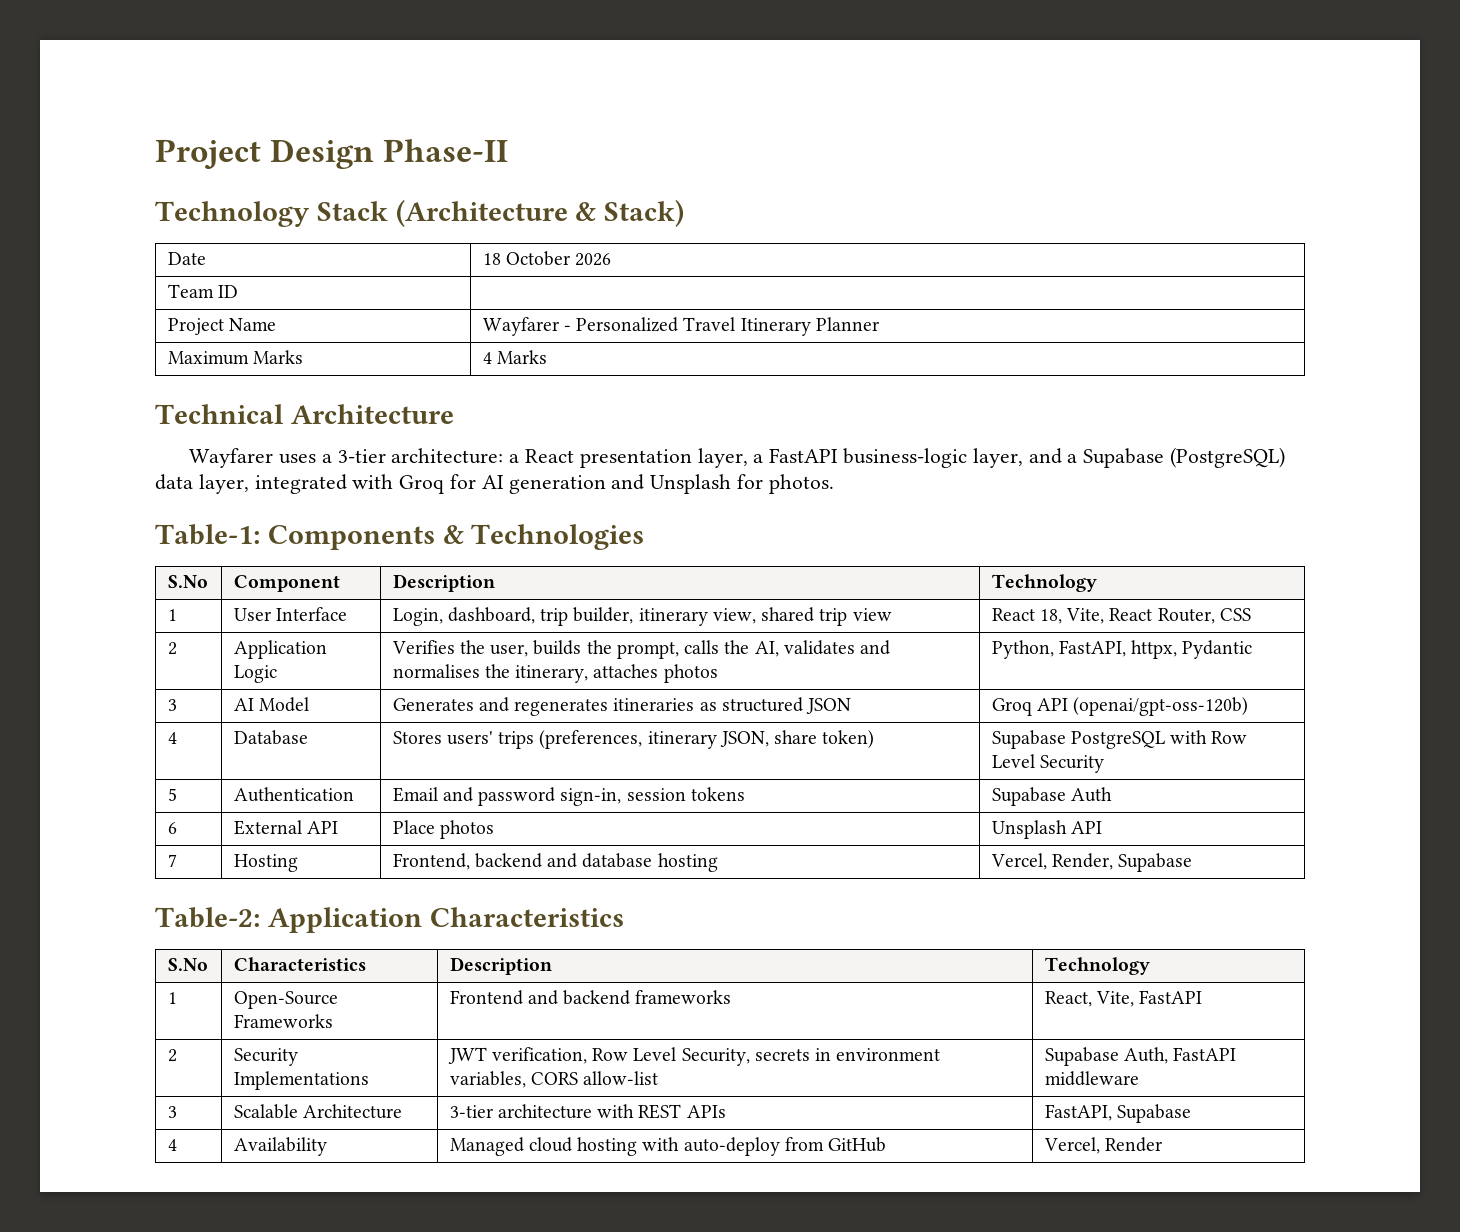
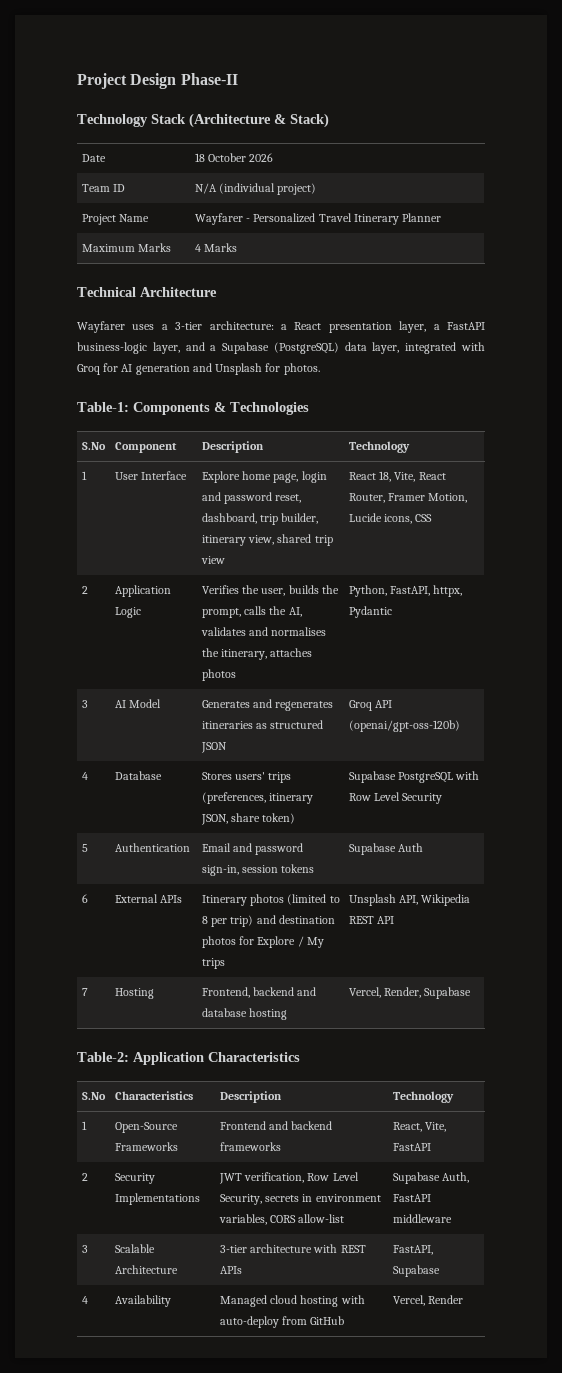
- Team ID |
+ Team ID | N/A (individual project)
- 1 | User Interface | Login, dashboard, trip builder, itinerary view, shared trip view | React 18, Vite, React Router, CSS
+ 1 | User Interface | Explore home page, login and password reset, dashboard, trip builder, itinerary view, shared trip view | React 18, Vite, React Router, Framer Motion, Lucide icons, CSS
- 6 | External API | Place photos | Unsplash API
+ 6 | External APIs | Itinerary photos (limited to 8 per trip) and destination photos for Explore / My trips | Unsplash API, Wikipedia REST API

